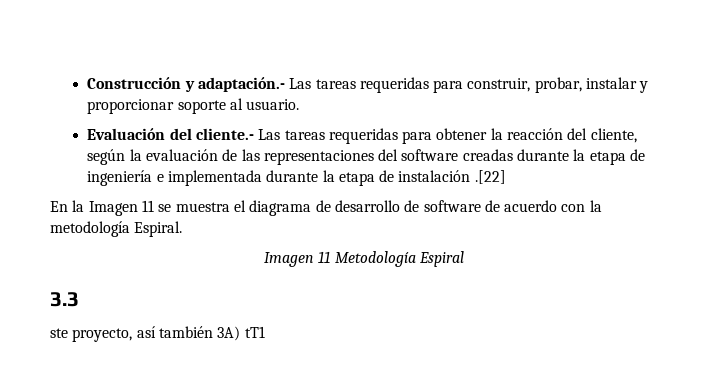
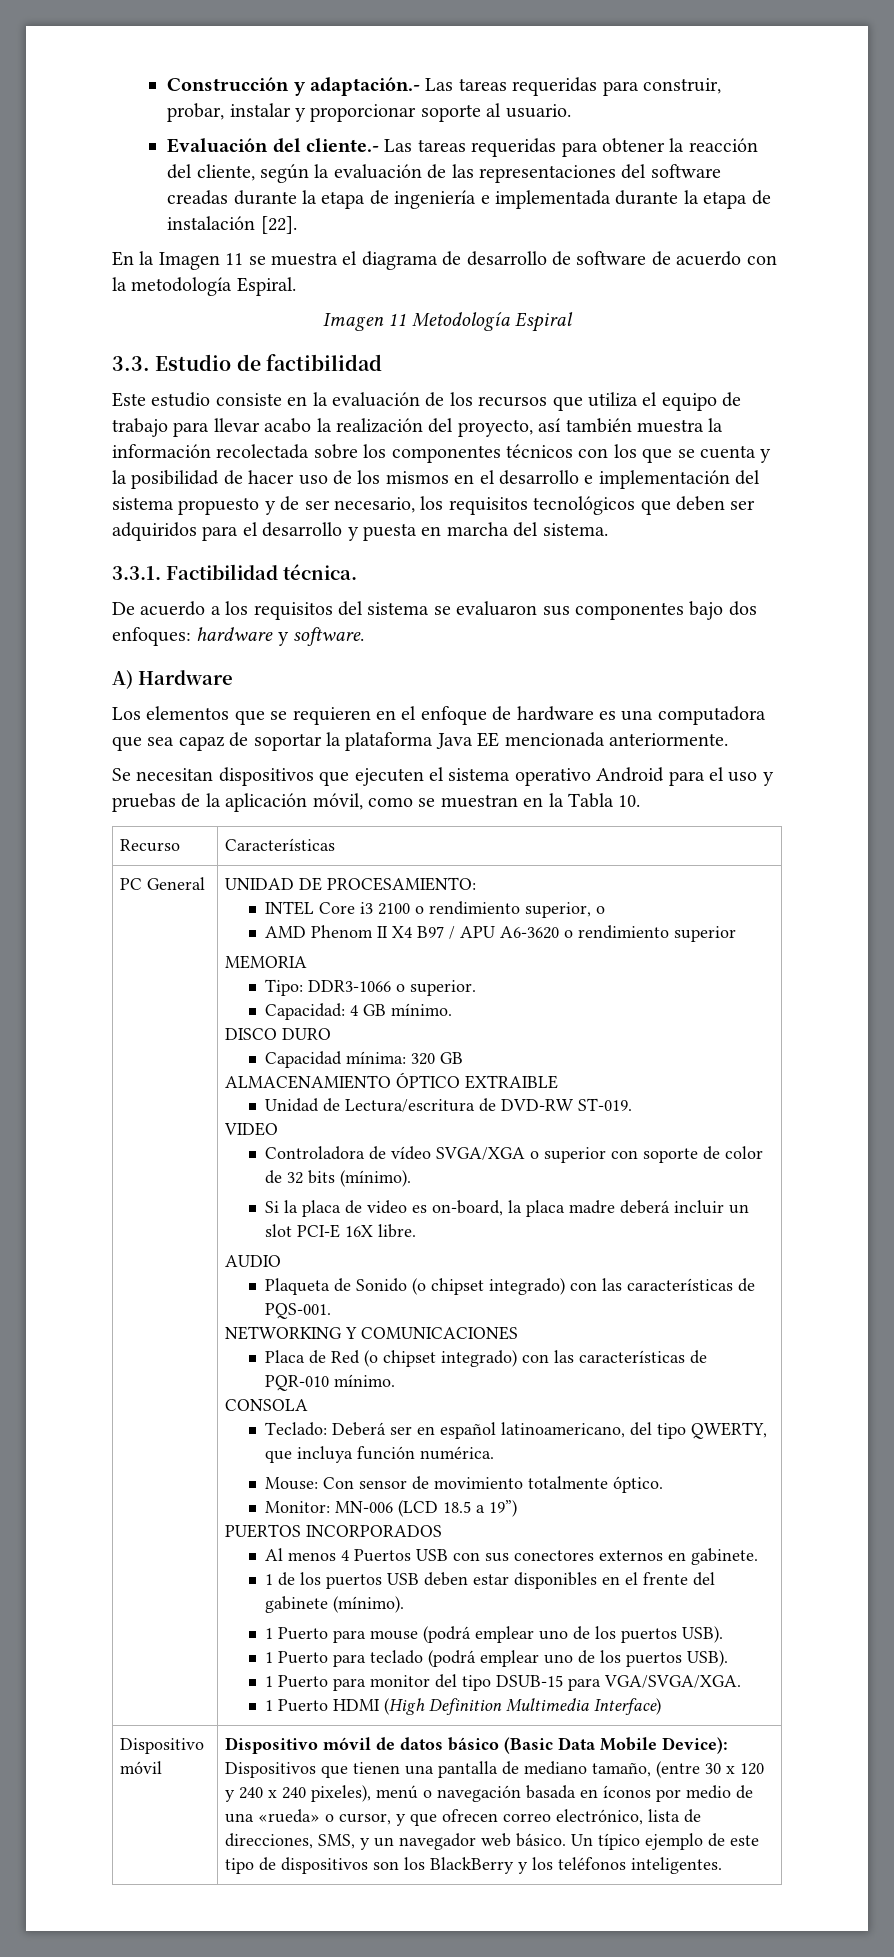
- Evaluación del cliente.- Las tareas requeridas para obtener la reacción del cliente, según la evaluación de las representaciones del software creadas durante la etapa de ingeniería e implementada durante la etapa de instalación .[22]
+ Evaluación del cliente.- Las tareas requeridas para obtener la reacción del cliente, según la evaluación de las representaciones del software creadas durante la etapa de ingeniería e implementada durante la etapa de instalación [22].
- 3.3
- ste proyecto, así también 3A) tT1
+ 3.3. Estudio de factibilidad
+ Este estudio consiste en la evaluación de los recursos que utiliza el equipo de trabajo para llevar acabo la realización del proyecto, así también muestra la información recolectada sobre los componentes técnicos con los que se cuenta y la posibilidad de hacer uso de los mismos en el desarrollo e implementación del sistema propuesto y de ser necesario, los requisitos tecnológicos que deben ser adquiridos para el desarrollo y puesta en marcha del sistema.
+ 3.3.1. Factibilidad técnica.
+ De acuerdo a los requisitos del sistema se evaluaron sus componentes bajo dos enfoques: hardware y software.
+ A) Hardware
+ Los elementos que se requieren en el enfoque de hardware es una computadora que sea capaz de soportar la plataforma Java EE mencionada anteriormente.
+ Se necesitan dispositivos que ejecuten el sistema operativo Android para el uso y pruebas de la aplicación móvil, como se muestran en la Tabla 10.
+ Recurso | Características
+ PC General | UNIDAD DE PROCESAMIENTO:
+ INTEL Core i3 2100 o rendimiento superior, o
+ AMD Phenom II X4 B97 / APU A6-3620 o rendimiento superior
+ MEMORIA
+ Tipo: DDR3-1066 o superior.
+ Capacidad: 4 GB mínimo.
+ DISCO DURO
+ Capacidad mínima: 320 GB
+ ALMACENAMIENTO ÓPTICO EXTRAIBLE
+ Unidad de Lectura/escritura de DVD-RW ST-019.
+ VIDEO
+ Controladora de vídeo SVGA/XGA o superior con soporte de color de 32 bits (mínimo).
+ Si la placa de video es on-board, la placa madre deberá incluir un slot PCI-E 16X libre.
+ AUDIO
+ Plaqueta de Sonido (o chipset integrado) con las características de PQS-001.
+ NETWORKING Y COMUNICACIONES
+ Placa de Red (o chipset integrado) con las características de PQR-010 mínimo.
+ CONSOLA
+ Teclado: Deberá ser en español latinoamericano, del tipo QWERTY, que incluya función numérica.
+ Mouse: Con sensor de movimiento totalmente óptico.
+ Monitor: MN-006 (LCD 18.5 a 19”)
+ PUERTOS INCORPORADOS
+ Al menos 4 Puertos USB con sus conectores externos en gabinete.
+ 1 de los puertos USB deben estar disponibles en el frente del gabinete (mínimo).
+ 1 Puerto para mouse (podrá emplear uno de los puertos USB).
+ 1 Puerto para teclado (podrá emplear uno de los puertos USB).
+ 1 Puerto para monitor del tipo DSUB-15 para VGA/SVGA/XGA.
+ 1 Puerto HDMI (High Definition Multimedia Interface)
+ Dispositivo móvil | Dispositivo móvil de datos básico (Basic Data Mobile Device): Dispositivos que tienen una pantalla de mediano tamaño, (entre 30 x 120 y 240 x 240 pixeles), menú o navegación basada en íconos por medio de una «rueda» o cursor, y que ofrecen correo electrónico, lista de direcciones, SMS, y un navegador web básico. Un típico ejemplo de este tipo de dispositivos son los BlackBerry y los teléfonos inteligentes.

